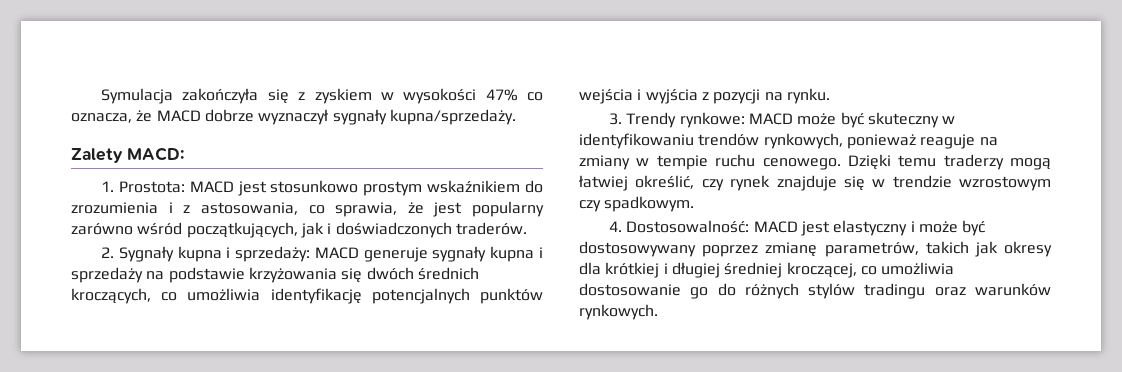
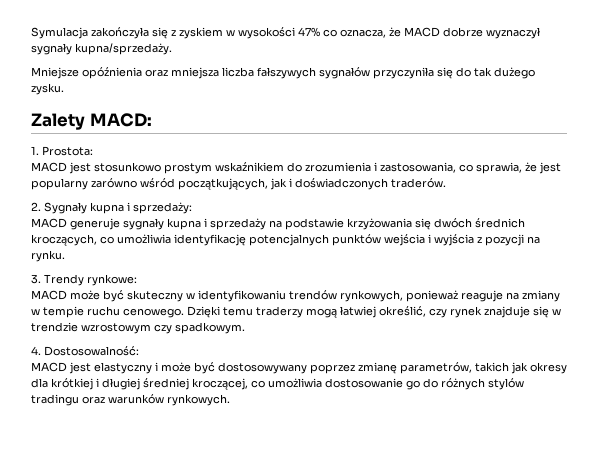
+ Mniejsze opóźnienia oraz mniejsza liczba fałszywych sygnałów przyczyniła się do tak dużego zysku.
- 1. Prostota: MACD jest stosunkowo prostym wskaźnikiem do zrozumienia i z astosowania, co sprawia, że jest popularny zarówno wśród początkujących, jak i doświadczonych traderów.
+ 1. Prostota:
+ MACD jest stosunkowo prostym wskaźnikiem do zrozumienia i zastosowania, co sprawia, że jest popularny zarówno wśród początkujących, jak i doświadczonych traderów.
- 2. Sygnały kupna i sprzedaży: MACD generuje sygnały kupna i sprzedaży na podstawie krzyżowania się dwóch średnich kroczących, co umożliwia identyfikację potencjalnych punktów wejścia i wyjścia z pozycji na rynku.
+ 2. Sygnały kupna i sprzedaży:
+ MACD generuje sygnały kupna i sprzedaży na podstawie krzyżowania się dwóch średnich kroczących, co umożliwia identyfikację potencjalnych punktów wejścia i wyjścia z pozycji na rynku.
- 3. Trendy rynkowe: MACD może być skuteczny w identyfikowaniu trendów rynkowych, ponieważ reaguje na zmiany w tempie ruchu cenowego.
+ 3. Trendy rynkowe:
+ MACD może być skuteczny w identyfikowaniu trendów rynkowych, ponieważ reaguje na zmiany w tempie ruchu cenowego.
- 4. Dostosowalność: MACD jest elastyczny i może być dostosowywany poprzez zmianę parametrów, takich jak okresy dla krótkiej i długiej średniej kroczącej, co umożliwia dostosowanie go do różnych stylów tradingu oraz warunków rynkowych.
+ 4. Dostosowalność:
+ MACD jest elastyczny i może być dostosowywany poprzez zmianę parametrów, takich jak okresy dla krótkiej i długiej średniej kroczącej, co umożliwia dostosowanie go do różnych stylów tradingu oraz warunków rynkowych.

